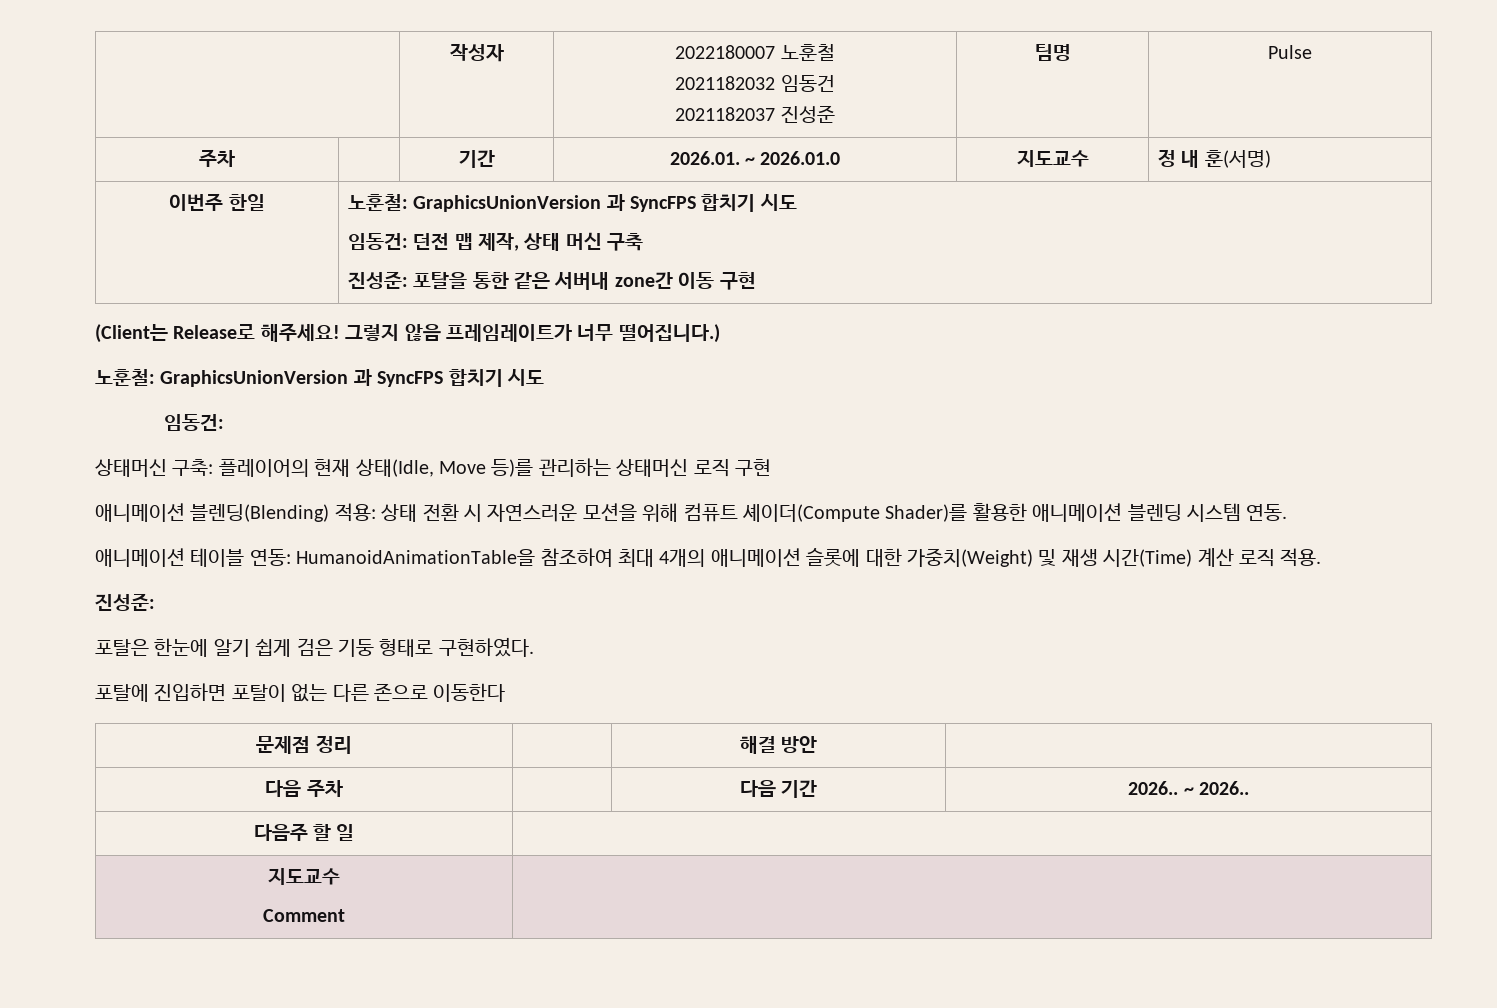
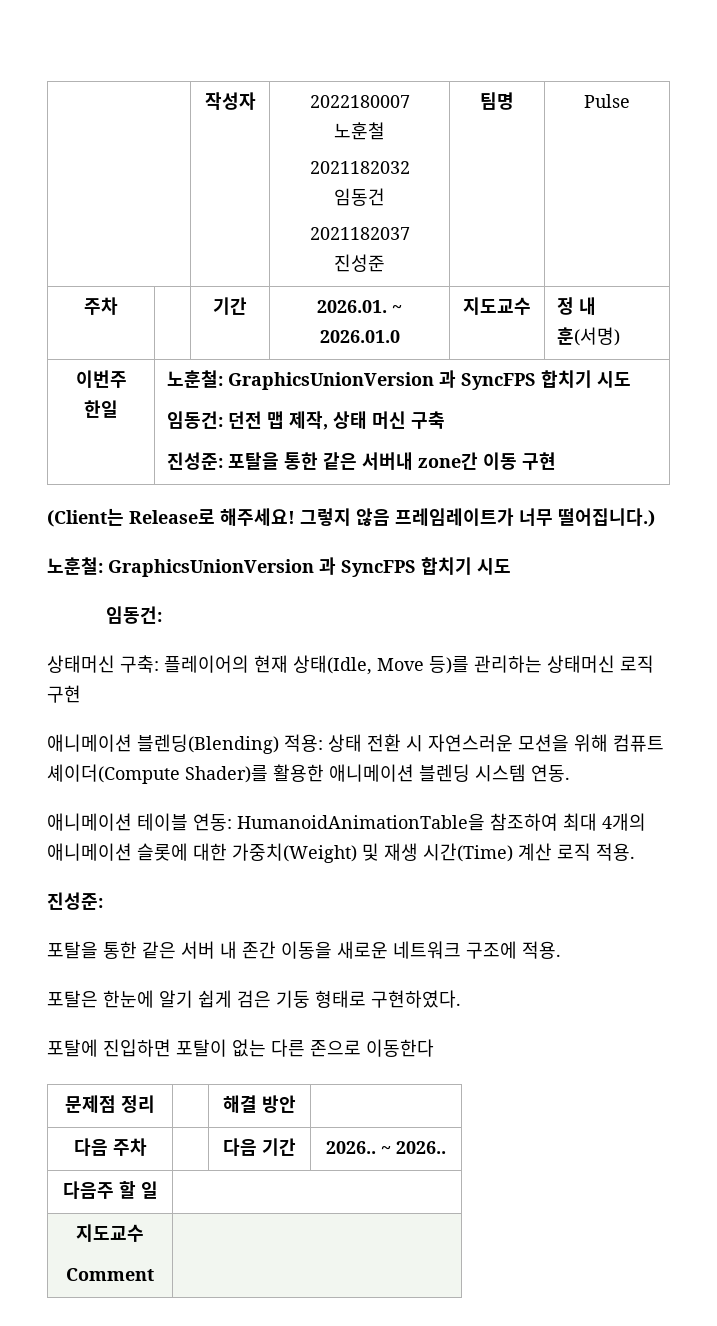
+ 포탈을 통한 같은 서버 내 존간 이동을 새로운 네트워크 구조에 적용.

